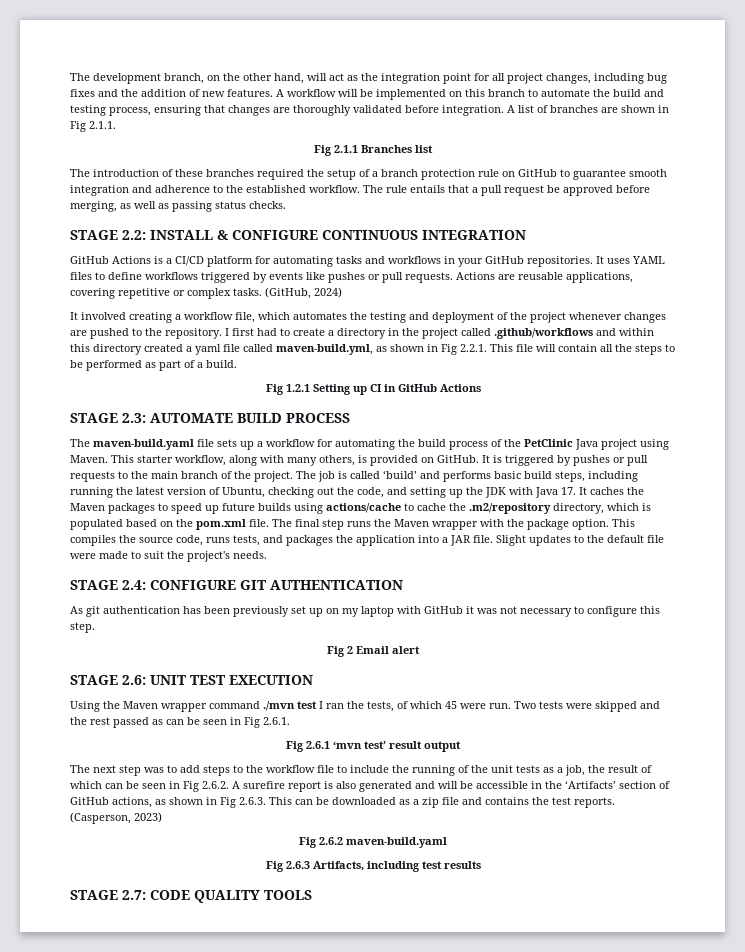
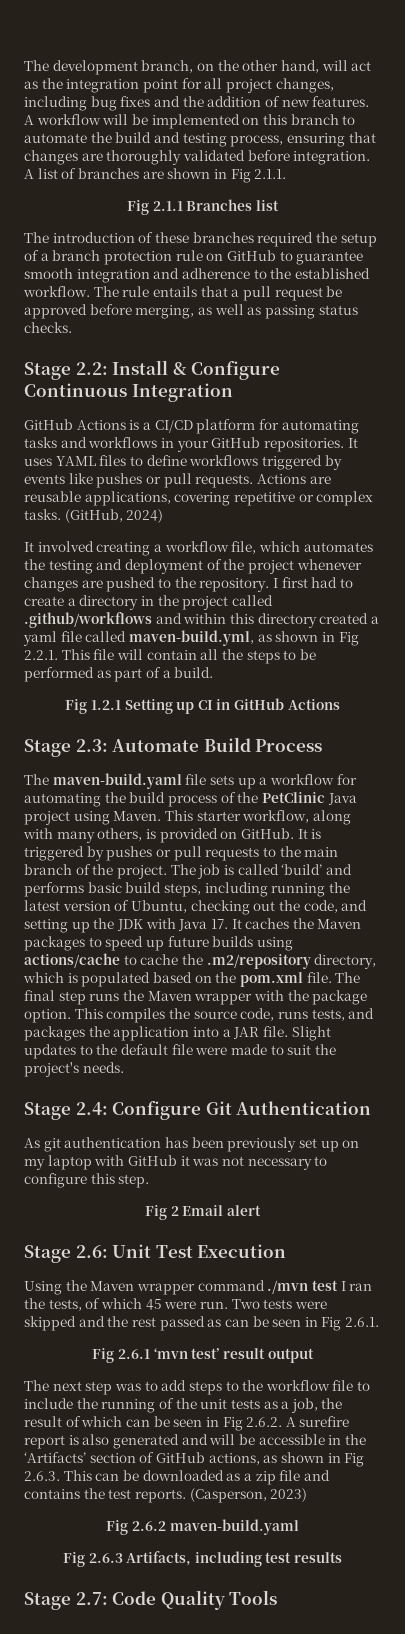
- STAGE 2.2: INSTALL & CONFIGURE CONTINUOUS INTEGRATION
+ Stage 2.2: Install & Configure Continuous Integration
- STAGE 2.3: AUTOMATE BUILD PROCESS
+ Stage 2.3: Automate Build Process
- STAGE 2.4: CONFIGURE GIT AUTHENTICATION
+ Stage 2.4: Configure Git Authentication
- STAGE 2.6: UNIT TEST EXECUTION
+ Stage 2.6: Unit Test Execution
- STAGE 2.7: CODE QUALITY TOOLS
+ Stage 2.7: Code Quality Tools

